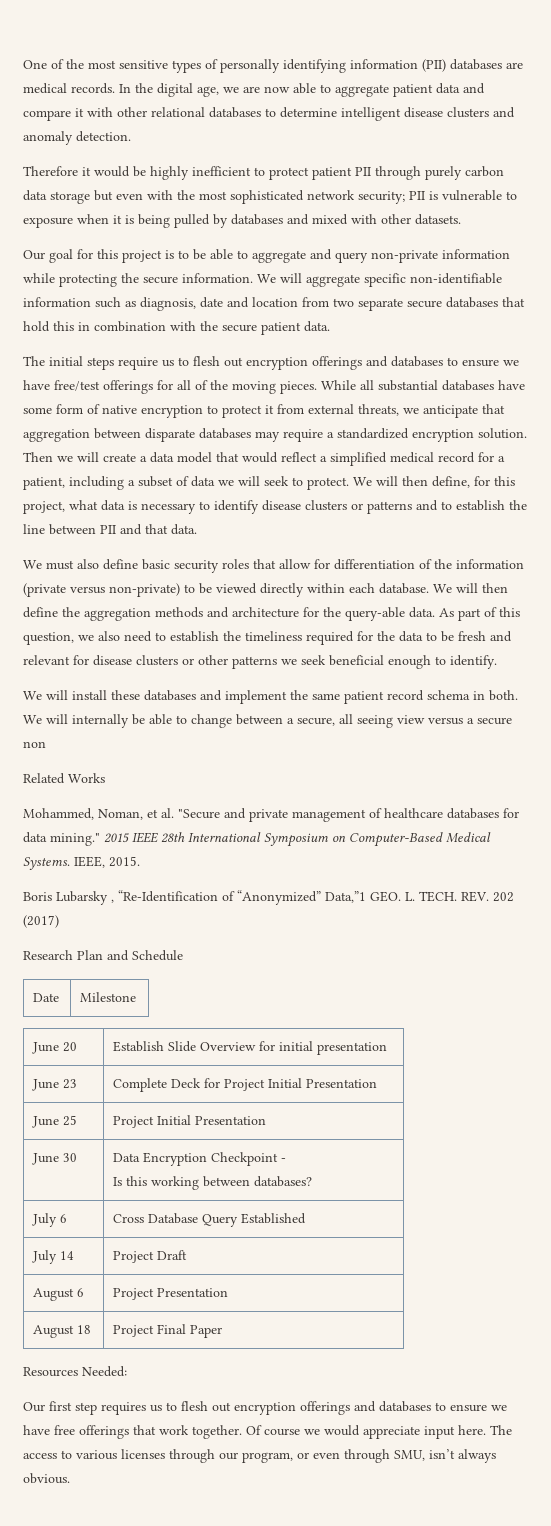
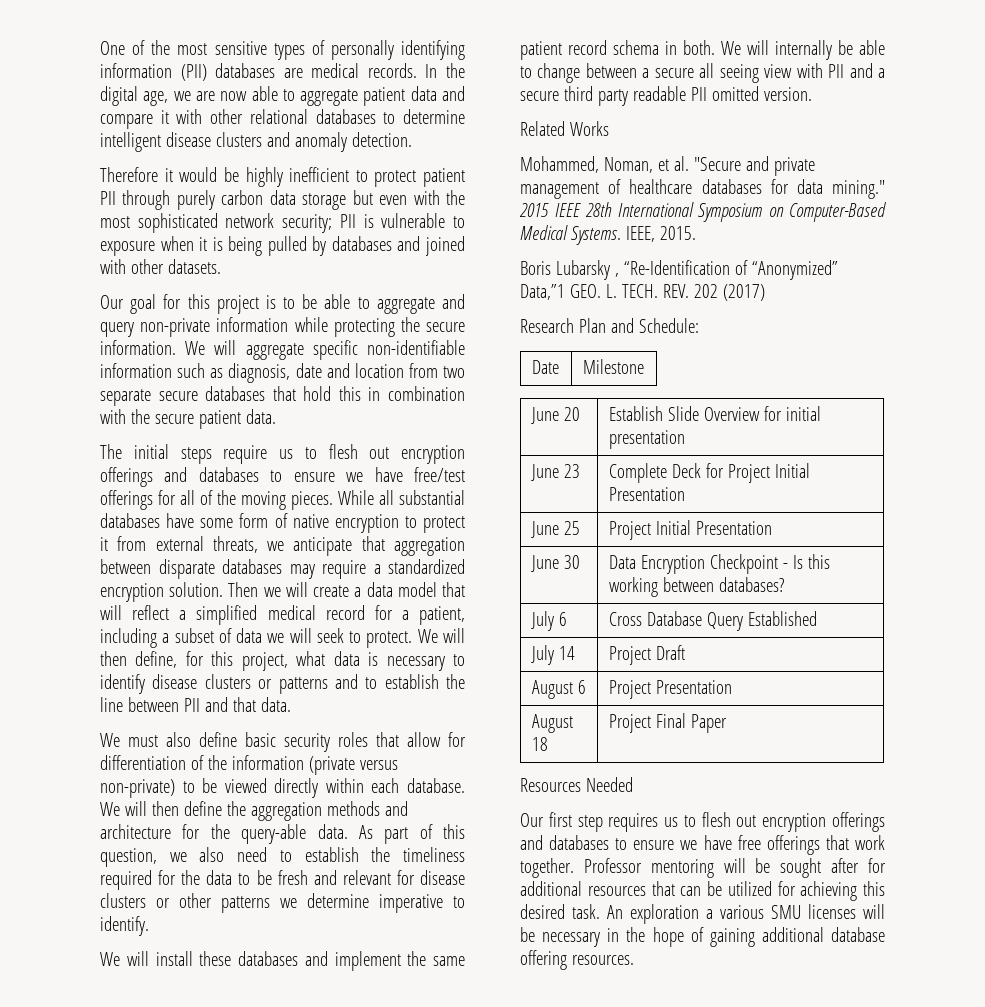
- Therefore it would be highly inefficient to protect patient PII through purely carbon data storage but even with the most sophisticated network security; PII is vulnerable to exposure when it is being pulled by databases and mixed with other datasets.
+ Therefore it would be highly inefficient to protect patient PII through purely carbon data storage but even with the most sophisticated network security; PII is vulnerable to exposure when it is being pulled by databases and joined with other datasets.
- Then we will create a data model that would reflect a simplified medical record for a patient, including a subset of data we will seek to protect.
+ Then we will create a data model that will reflect a simplified medical record for a patient, including a subset of data we will seek to protect.
- As part of this question, we also need to establish the timeliness required for the data to be fresh and relevant for disease clusters or other patterns we seek beneficial enough to identify.
+ As part of this question, we also need to establish the timeliness required for the data to be fresh and relevant for disease clusters or other patterns we determine imperative to identify.
- We will internally be able to change between a secure, all seeing view versus a secure non
+ We will internally be able to change between a secure all seeing view with PII and a secure third party readable PII omitted version.
- Research Plan and Schedule
+ Research Plan and Schedule:
- June 30 | Data Encryption Checkpoint -
- Is this working between databases?
+ June 30 | Data Encryption Checkpoint - Is this working between databases?
- Resources Needed:
+ Resources Needed
- Of course we would appreciate input here. The access to various licenses through our program, or even through SMU, isn’t always obvious.
+ Professor mentoring will be sought after for additional resources that can be utilized for achieving this desired task. An exploration a various SMU licenses will be necessary in the hope of gaining additional database offering resources.

